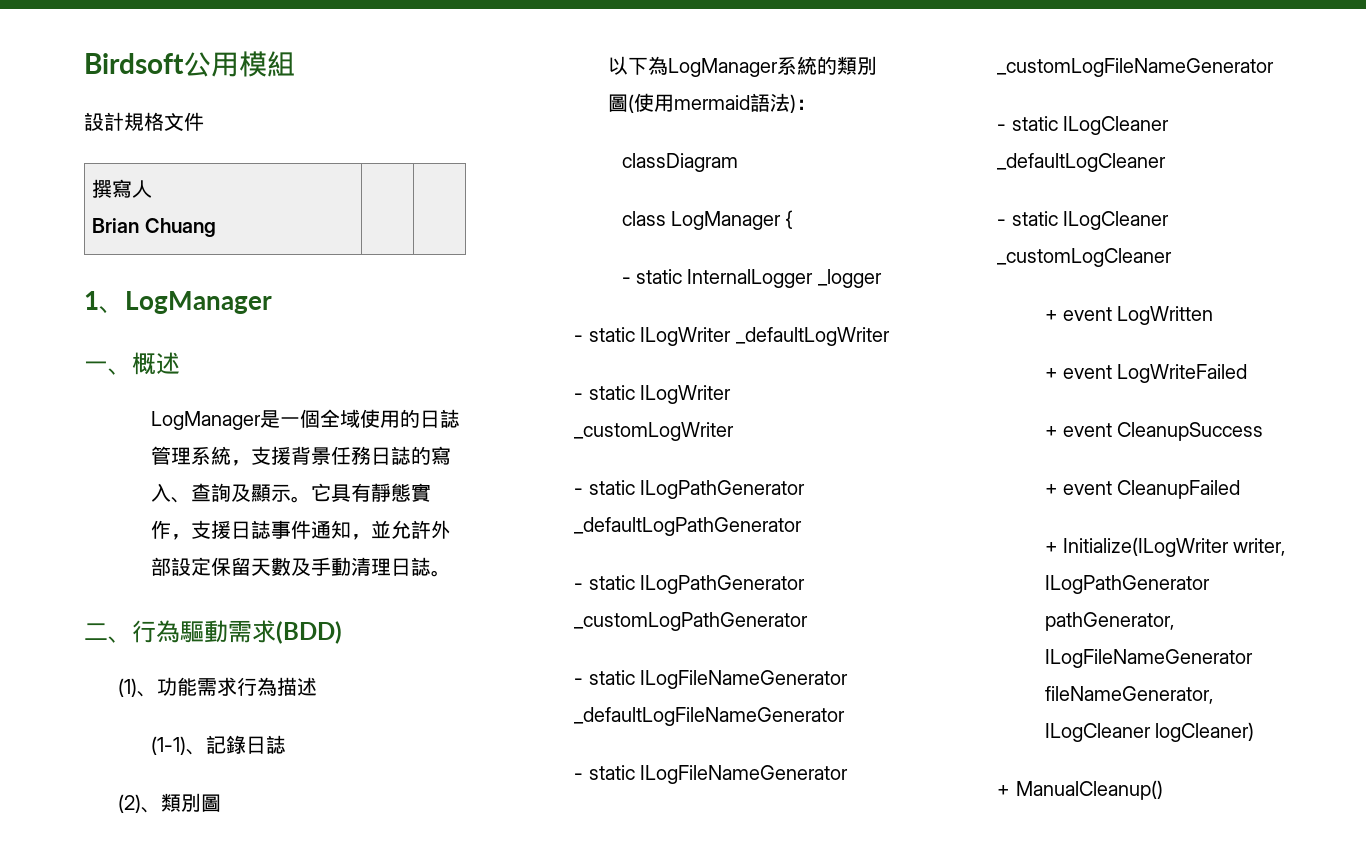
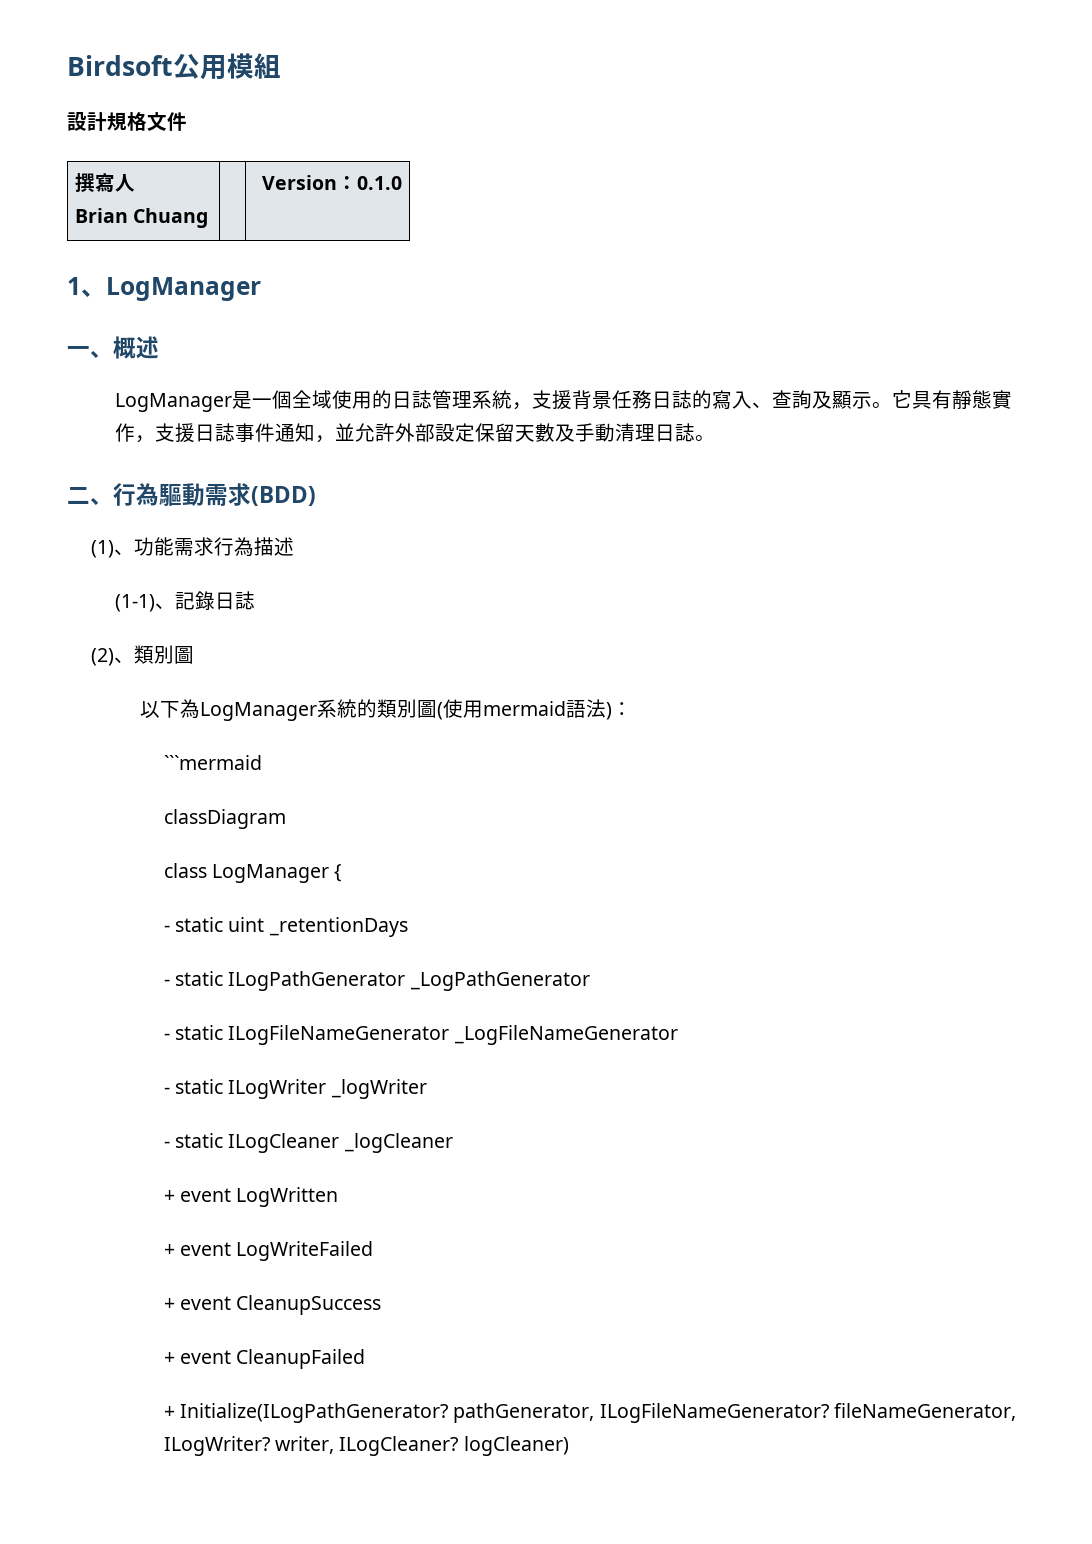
  撰寫人
- Brian Chuang | |
+ Brian Chuang | | Version：0.1.0
+ ```mermaid
- - static InternalLogger _logger
- - static ILogWriter _defaultLogWriter
- - static ILogWriter _customLogWriter
- - static ILogPathGenerator _defaultLogPathGenerator
- - static ILogPathGenerator _customLogPathGenerator
- - static ILogFileNameGenerator _defaultLogFileNameGenerator
- - static ILogFileNameGenerator _customLogFileNameGenerator
- - static ILogCleaner _defaultLogCleaner
- - static ILogCleaner _customLogCleaner
+ - static uint _retentionDays
+ - static ILogPathGenerator _LogPathGenerator
+ - static ILogFileNameGenerator _LogFileNameGenerator
+ - static ILogWriter _logWriter
+ - static ILogCleaner _logCleaner
- + Initialize(ILogWriter writer, ILogPathGenerator pathGenerator, ILogFileNameGenerator fileNameGenerator, ILogCleaner logCleaner)
+ + Initialize(ILogPathGenerator? pathGenerator, ILogFileNameGenerator? fileNameGenerator, ILogWriter? writer, ILogCleaner? logCleaner)
- + ManualCleanup()

